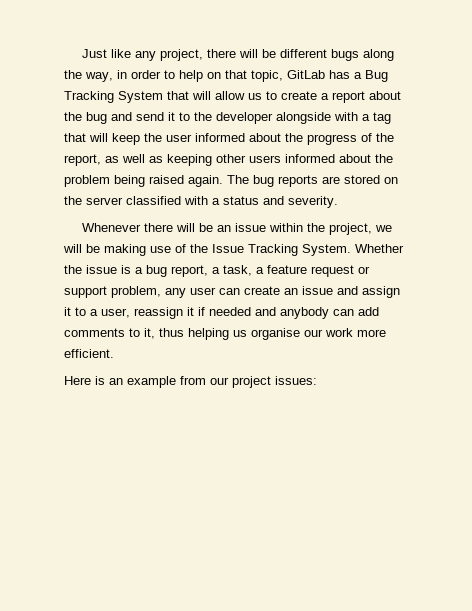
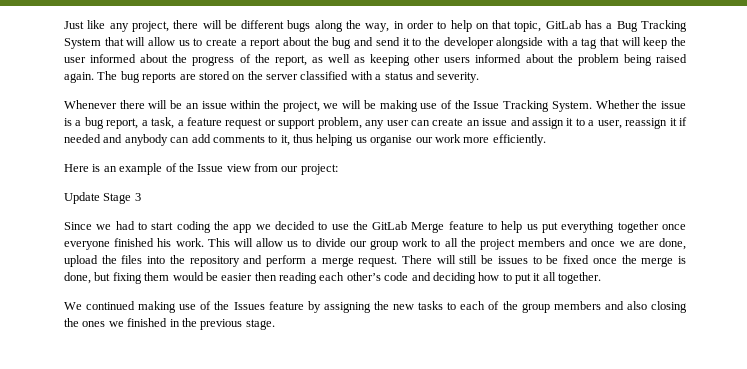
- Whether the issue is a bug report, a task, a feature request or support problem, any user can create an issue and assign it to a user, reassign it if needed and anybody can add comments to it, thus helping us organise our work more efficient.
+ Whether the issue is a bug report, a task, a feature request or support problem, any user can create an issue and assign it to a user, reassign it if needed and anybody can add comments to it, thus helping us organise our work more efficiently.
- Here is an example from our project issues:
+ Here is an example of the Issue view from our project:
+ Update Stage 3
+ Since we had to start coding the app we decided to use the GitLab Merge feature to help us put everything together once everyone finished his work. This will allow us to divide our group work to all the project members and once we are done, upload the files into the repository and perform a merge request. There will still be issues to be fixed once the merge is done, but fixing them would be easier then reading each other’s code and deciding how to put it all together.
+ We continued making use of the Issues feature by assigning the new tasks to each of the group members and also closing the ones we finished in the previous stage.

